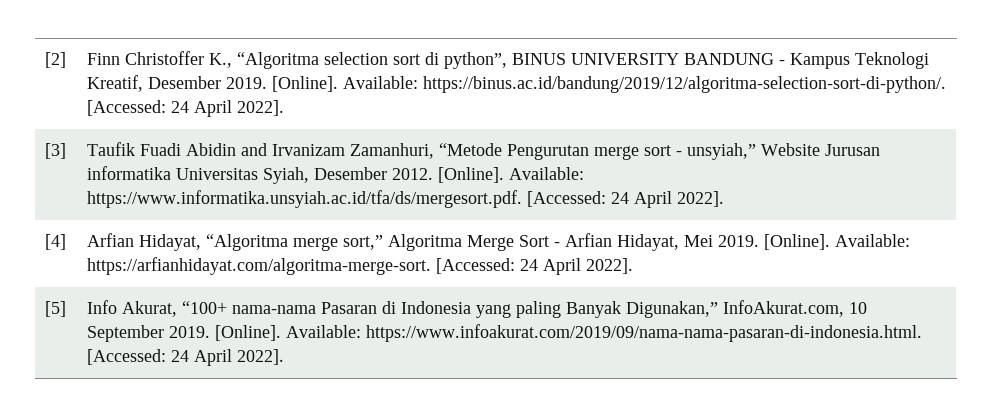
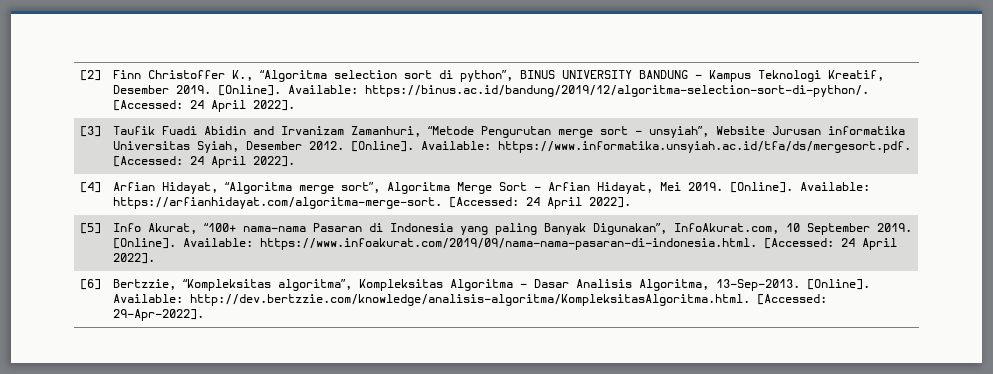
- [3] | Taufik Fuadi Abidin and Irvanizam Zamanhuri, “Metode Pengurutan merge sort - unsyiah,” Website Jurusan informatika Universitas Syiah, Desember 2012. [Online]. Available: https://www.informatika.unsyiah.ac.id/tfa/ds/mergesort.pdf. [Accessed: 24 April 2022].
+ [3] | Taufik Fuadi Abidin and Irvanizam Zamanhuri, “Metode Pengurutan merge sort - unsyiah”, Website Jurusan informatika Universitas Syiah, Desember 2012. [Online]. Available: https://www.informatika.unsyiah.ac.id/tfa/ds/mergesort.pdf. [Accessed: 24 April 2022].
- [4] | Arfian Hidayat, “Algoritma merge sort,” Algoritma Merge Sort - Arfian Hidayat, Mei 2019. [Online]. Available: https://arfianhidayat.com/algoritma-merge-sort. [Accessed: 24 April 2022].
+ [4] | Arfian Hidayat, “Algoritma merge sort”, Algoritma Merge Sort - Arfian Hidayat, Mei 2019. [Online]. Available: https://arfianhidayat.com/algoritma-merge-sort. [Accessed: 24 April 2022].
- [5] | Info Akurat, “100+ nama-nama Pasaran di Indonesia yang paling Banyak Digunakan,” InfoAkurat.com, 10 September 2019. [Online]. Available: https://www.infoakurat.com/2019/09/nama-nama-pasaran-di-indonesia.html. [Accessed: 24 April 2022].
+ [5] | Info Akurat, “100+ nama-nama Pasaran di Indonesia yang paling Banyak Digunakan”, InfoAkurat.com, 10 September 2019. [Online]. Available: https://www.infoakurat.com/2019/09/nama-nama-pasaran-di-indonesia.html. [Accessed: 24 April 2022].
+ [6] | Bertzzie, “Kompleksitas algoritma”, Kompleksitas Algoritma - Dasar Analisis Algoritma, 13-Sep-2013. [Online]. Available: http://dev.bertzzie.com/knowledge/analisis-algoritma/KompleksitasAlgoritma.html. [Accessed: 29-Apr-2022].

